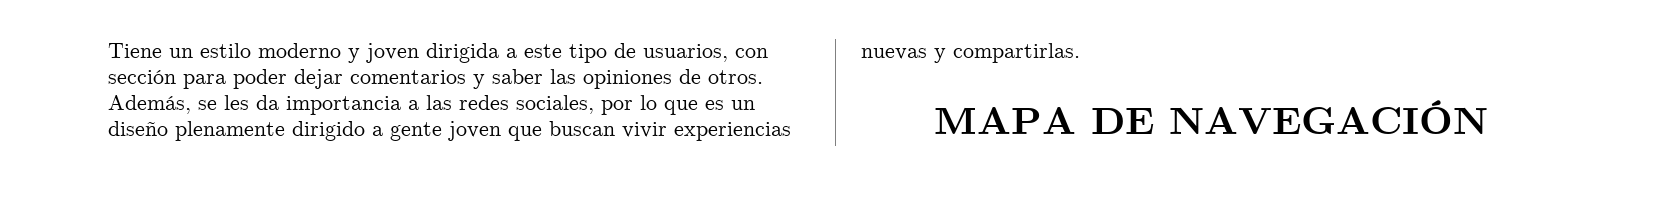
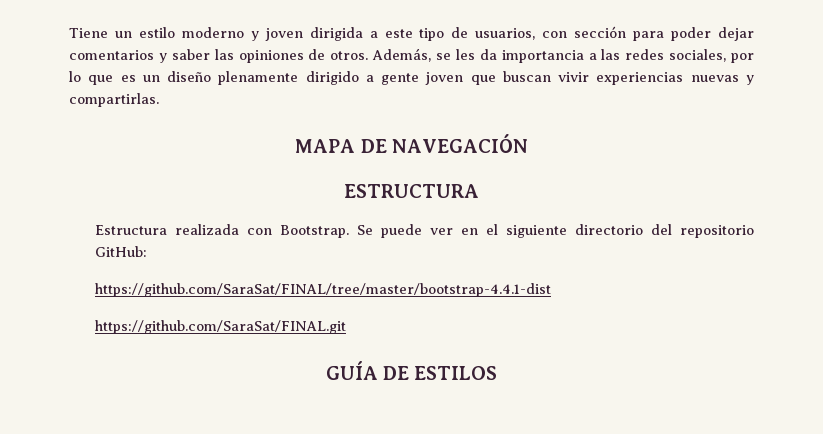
+ ESTRUCTURA
+ Estructura realizada con Bootstrap. Se puede ver en el siguiente directorio del repositorio GitHub:
+ https://github.com/SaraSat/FINAL/tree/master/bootstrap-4.4.1-dist
+ https://github.com/SaraSat/FINAL.git
+ GUÍA DE ESTILOS

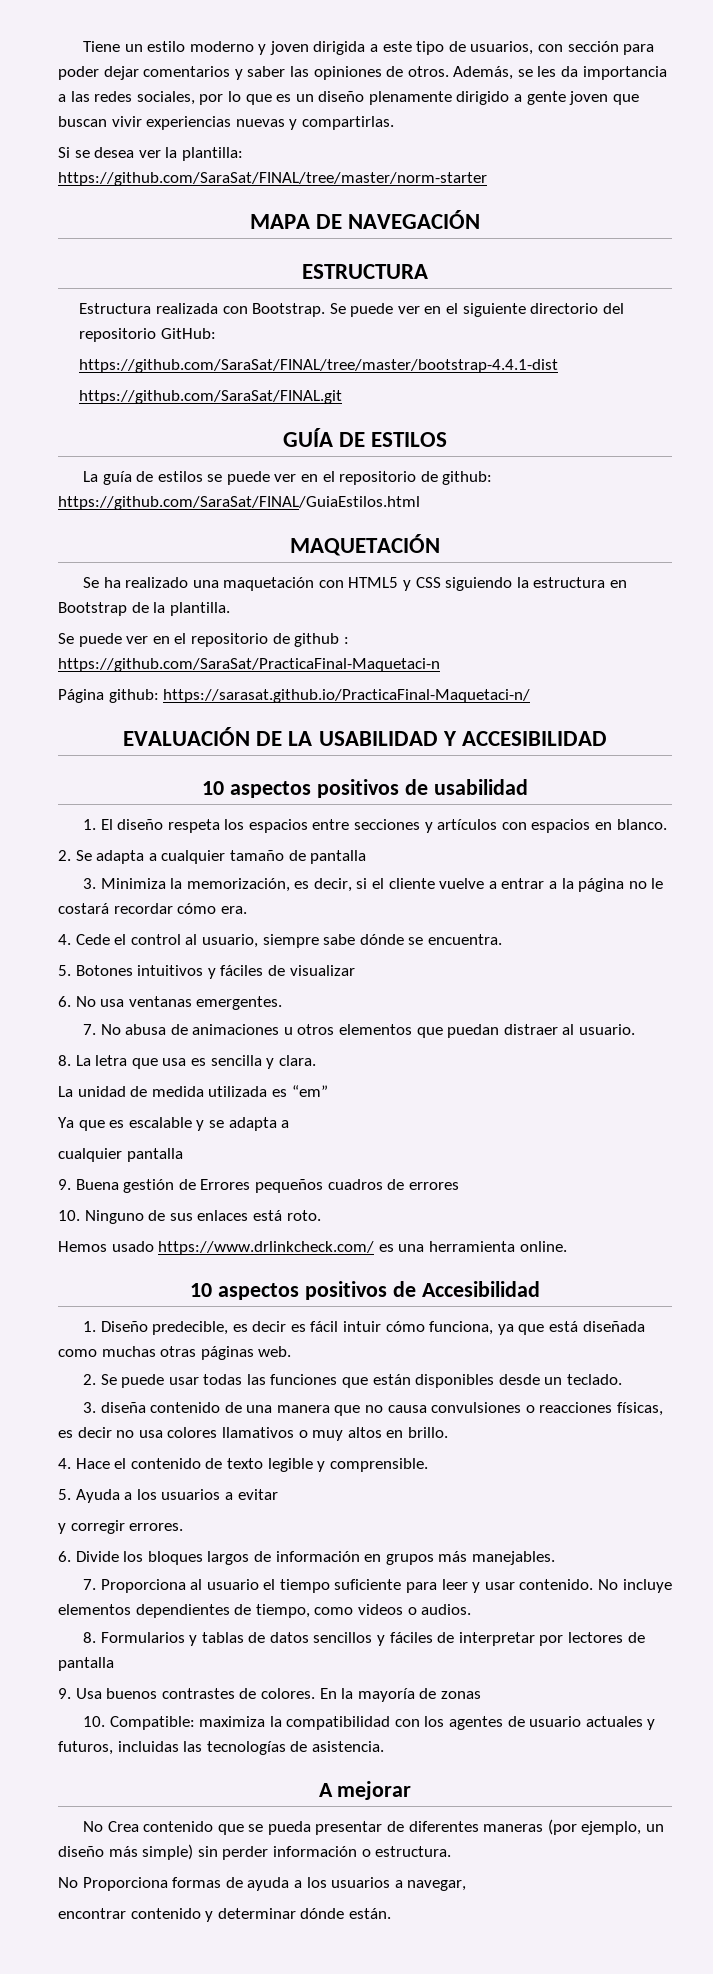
+ Si se desea ver la plantilla: https://github.com/SaraSat/FINAL/tree/master/norm-starter
+ La guía de estilos se puede ver en el repositorio de github: https://github.com/SaraSat/FINAL/GuiaEstilos.html
+ MAQUETACIÓN
+ Se ha realizado una maquetación con HTML5 y CSS siguiendo la estructura en Bootstrap de la plantilla.
+ Se puede ver en el repositorio de github : https://github.com/SaraSat/PracticaFinal-Maquetaci-n
+ Página github: https://sarasat.github.io/PracticaFinal-Maquetaci-n/
+ EVALUACIÓN DE LA USABILIDAD Y ACCESIBILIDAD
+ 10 aspectos positivos de usabilidad
+ 1. El diseño respeta los espacios entre secciones y artículos con espacios en blanco.
+ 2. Se adapta a cualquier tamaño de pantalla
+ 3. Minimiza la memorización, es decir, si el cliente vuelve a entrar a la página no le costará recordar cómo era.
+ 4. Cede el control al usuario, siempre sabe dónde se encuentra.
+ 5. Botones intuitivos y fáciles de visualizar
+ 6. No usa ventanas emergentes.
+ 7. No abusa de animaciones u otros elementos que puedan distraer al usuario.
+ 8. La letra que usa es sencilla y clara.
+ La unidad de medida utilizada es “em”
+ Ya que es escalable y se adapta a
+ cualquier pantalla
+ 9. Buena gestión de Errores pequeños cuadros de errores
+ 10. Ninguno de sus enlaces está roto.
+ Hemos usado https://www.drlinkcheck.com/ es una herramienta online.
+ 10 aspectos positivos de Accesibilidad
+ 1. Diseño predecible, es decir es fácil intuir cómo funciona, ya que está diseñada como muchas otras páginas web.
+ 2. Se puede usar todas las funciones que están disponibles desde un teclado.
+ 3. diseña contenido de una manera que no causa convulsiones o reacciones físicas, es decir no usa colores llamativos o muy altos en brillo.
+ 4. Hace el contenido de texto legible y comprensible.
+ 5. Ayuda a los usuarios a evitar
+ y corregir errores.
+ 6. Divide los bloques largos de información en grupos más manejables.
+ 7. Proporciona al usuario el tiempo suficiente para leer y usar contenido. No incluye elementos dependientes de tiempo, como videos o audios.
+ 8. Formularios y tablas de datos sencillos y fáciles de interpretar por lectores de pantalla
+ 9. Usa buenos contrastes de colores. En la mayoría de zonas
+ 10. Compatible: maximiza la compatibilidad con los agentes de usuario actuales y futuros, incluidas las tecnologías de asistencia.
+ A mejorar
+ No Crea contenido que se pueda presentar de diferentes maneras (por ejemplo, un diseño más simple) sin perder información o estructura.
+ No Proporciona formas de ayuda a los usuarios a navegar,
+ encontrar contenido y determinar dónde están.

